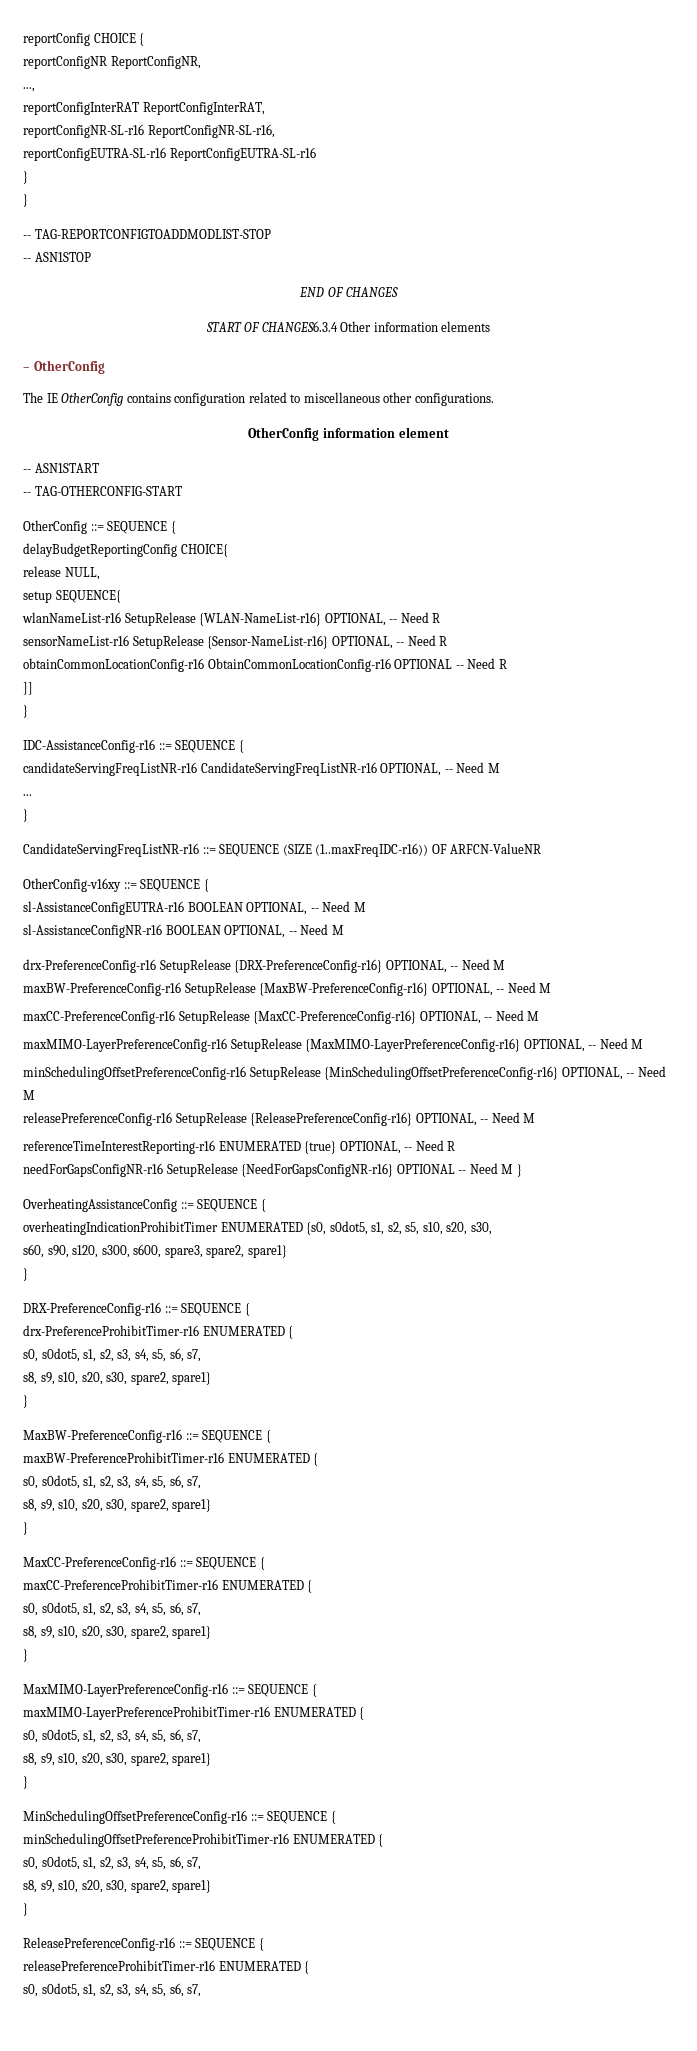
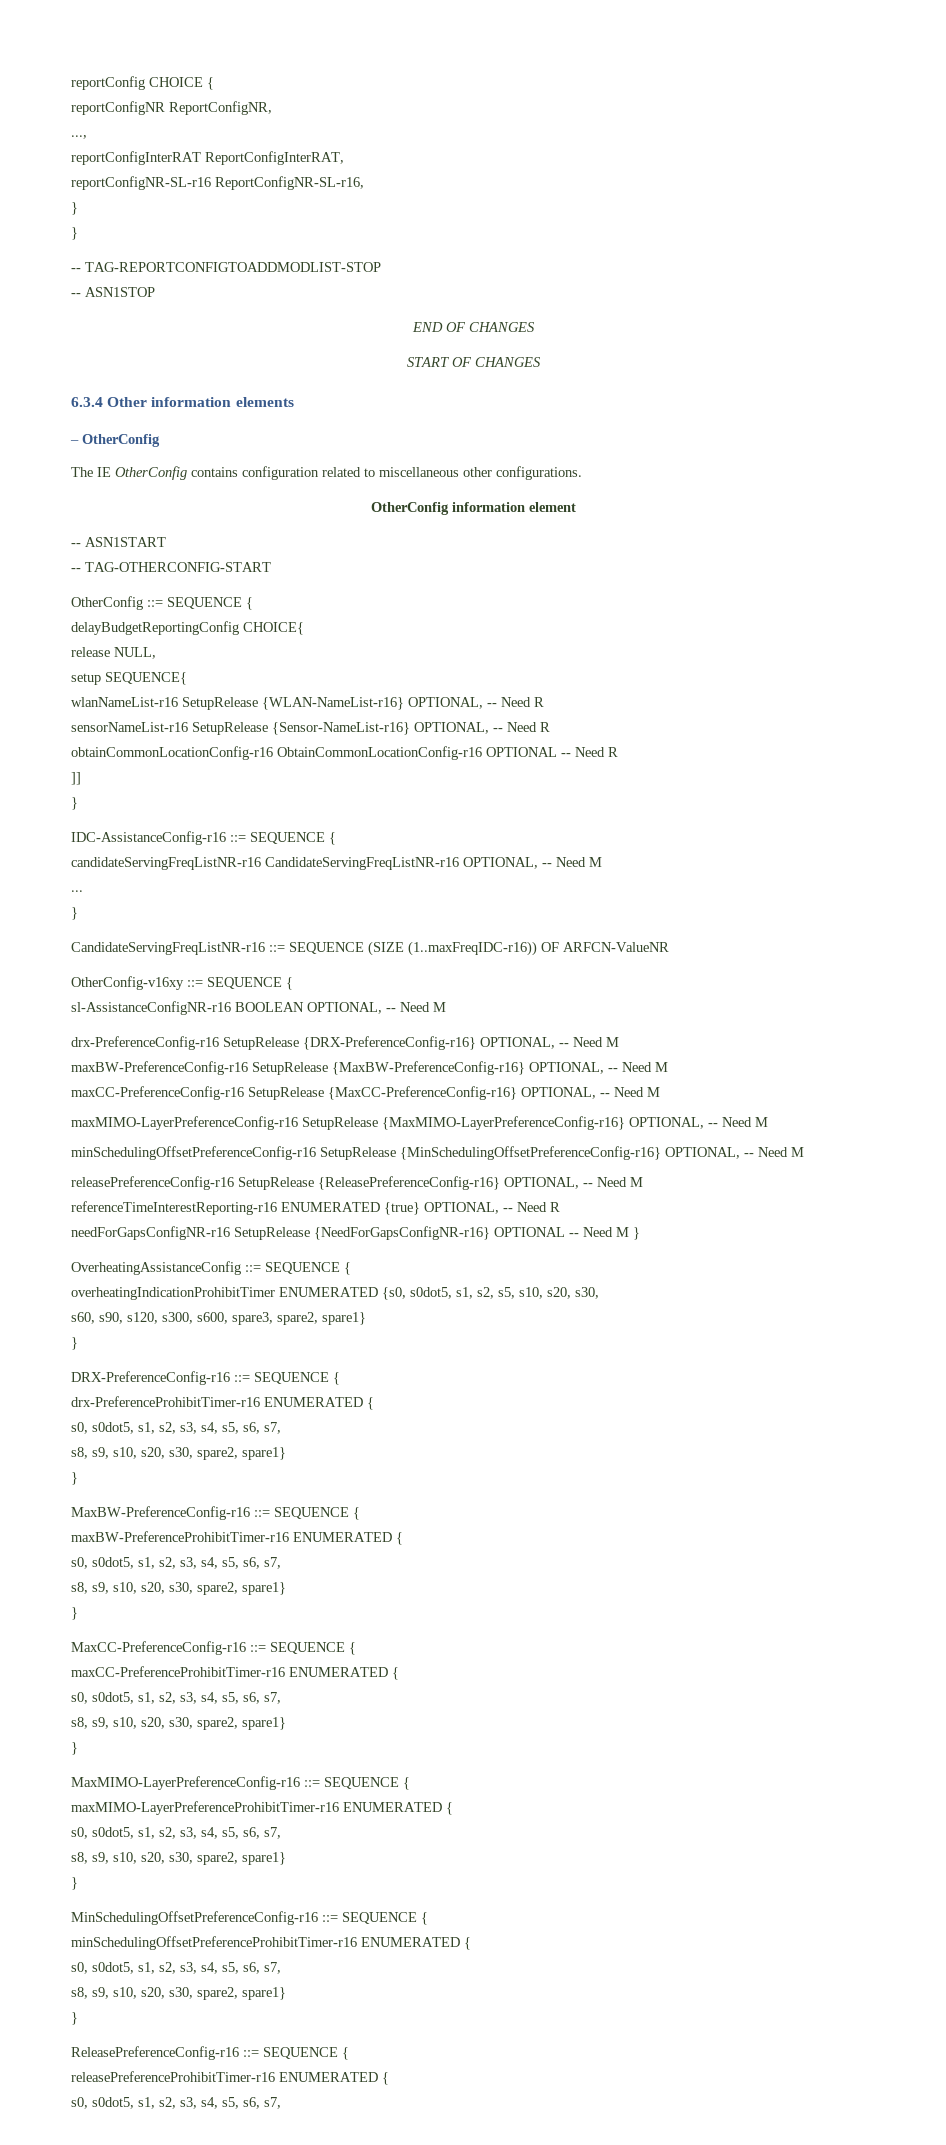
- reportConfigEUTRA-SL-r16 ReportConfigEUTRA-SL-r16
- START OF CHANGES6.3.4 Other information elements
+ START OF CHANGES
+ 6.3.4 Other information elements
- sl-AssistanceConfigEUTRA-r16 BOOLEAN OPTIONAL, -- Need M

